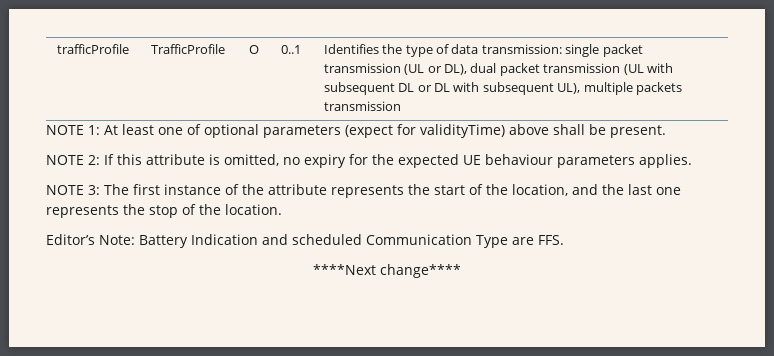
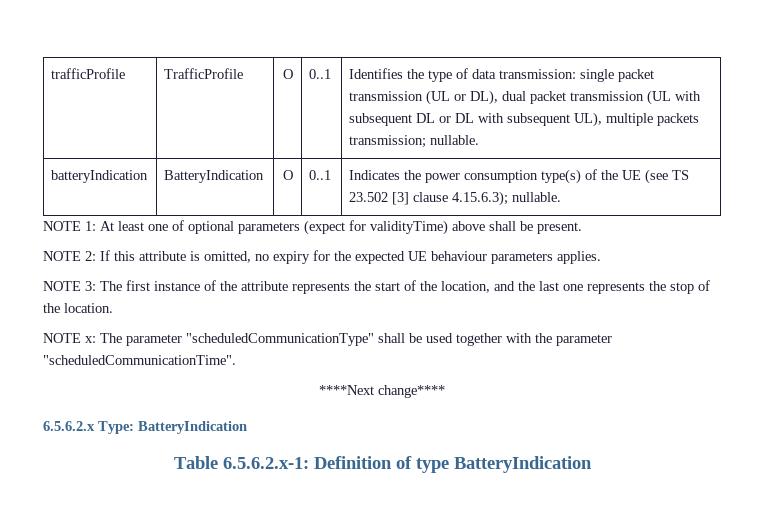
- trafficProfile | TrafficProfile | O | 0..1 | Identifies the type of data transmission: single packet transmission (UL or DL), dual packet transmission (UL with subsequent DL or DL with subsequent UL), multiple packets transmission
+ trafficProfile | TrafficProfile | O | 0..1 | Identifies the type of data transmission: single packet transmission (UL or DL), dual packet transmission (UL with subsequent DL or DL with subsequent UL), multiple packets transmission; nullable.
+ batteryIndication | BatteryIndication | O | 0..1 | Indicates the power consumption type(s) of the UE (see TS 23.502 [3] clause 4.15.6.3); nullable.
- Editor’s Note: Battery Indication and scheduled Communication Type are FFS.
+ NOTE x: The parameter "scheduledCommunicationType" shall be used together with the parameter "scheduledCommunicationTime".
  ****Next change****
+ 6.5.6.2.x Type: BatteryIndication
+ Table 6.5.6.2.x-1: Definition of type BatteryIndication

